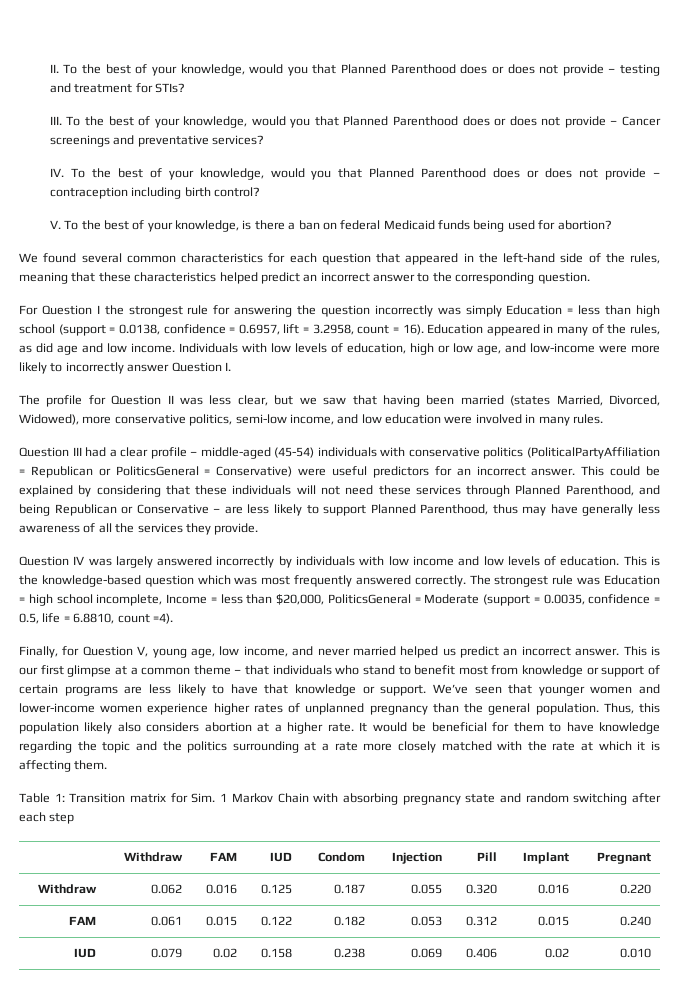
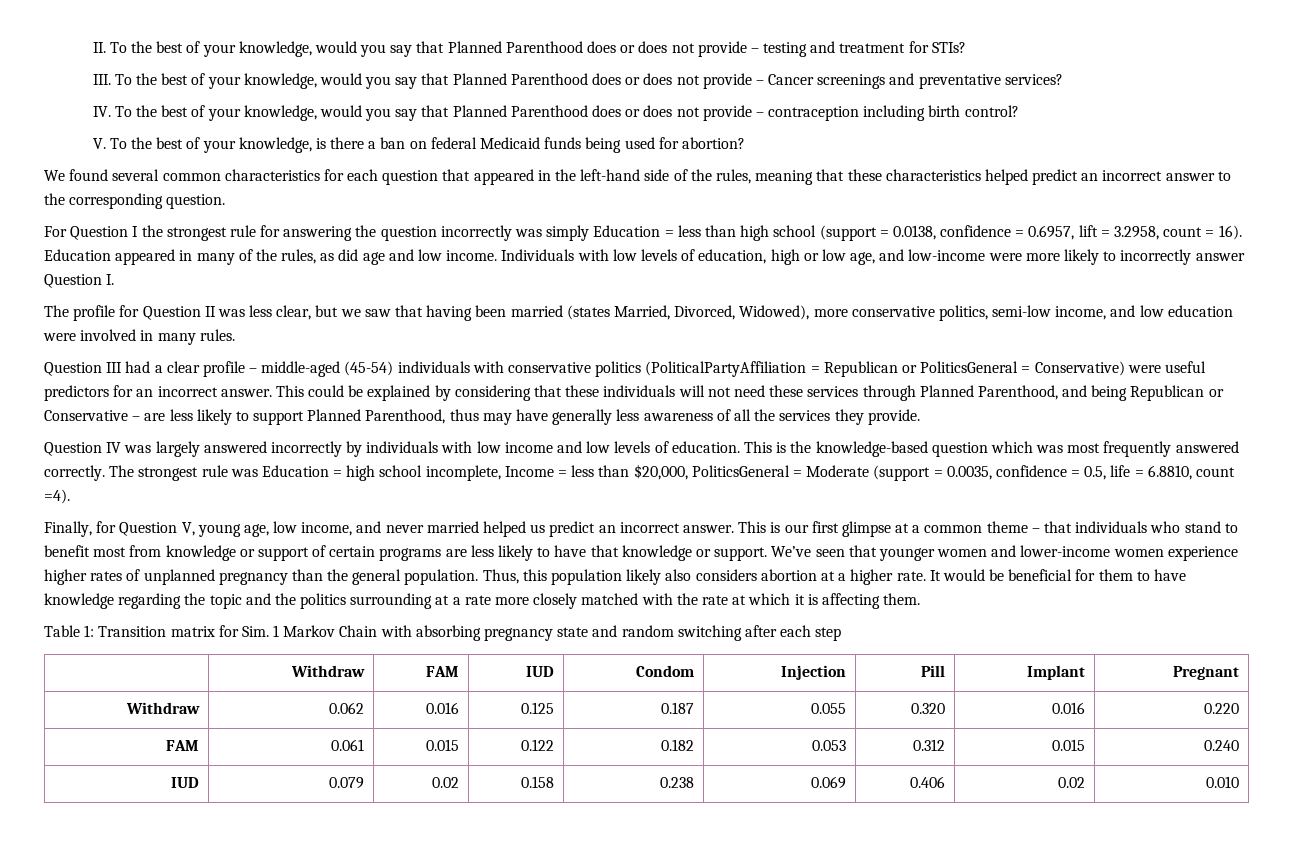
- II. To the best of your knowledge, would you that Planned Parenthood does or does not provide – testing and treatment for STIs?
+ II. To the best of your knowledge, would you say that Planned Parenthood does or does not provide – testing and treatment for STIs?
- III. To the best of your knowledge, would you that Planned Parenthood does or does not provide – Cancer screenings and preventative services?
+ III. To the best of your knowledge, would you say that Planned Parenthood does or does not provide – Cancer screenings and preventative services?
- IV. To the best of your knowledge, would you that Planned Parenthood does or does not provide – contraception including birth control?
+ IV. To the best of your knowledge, would you say that Planned Parenthood does or does not provide – contraception including birth control?

